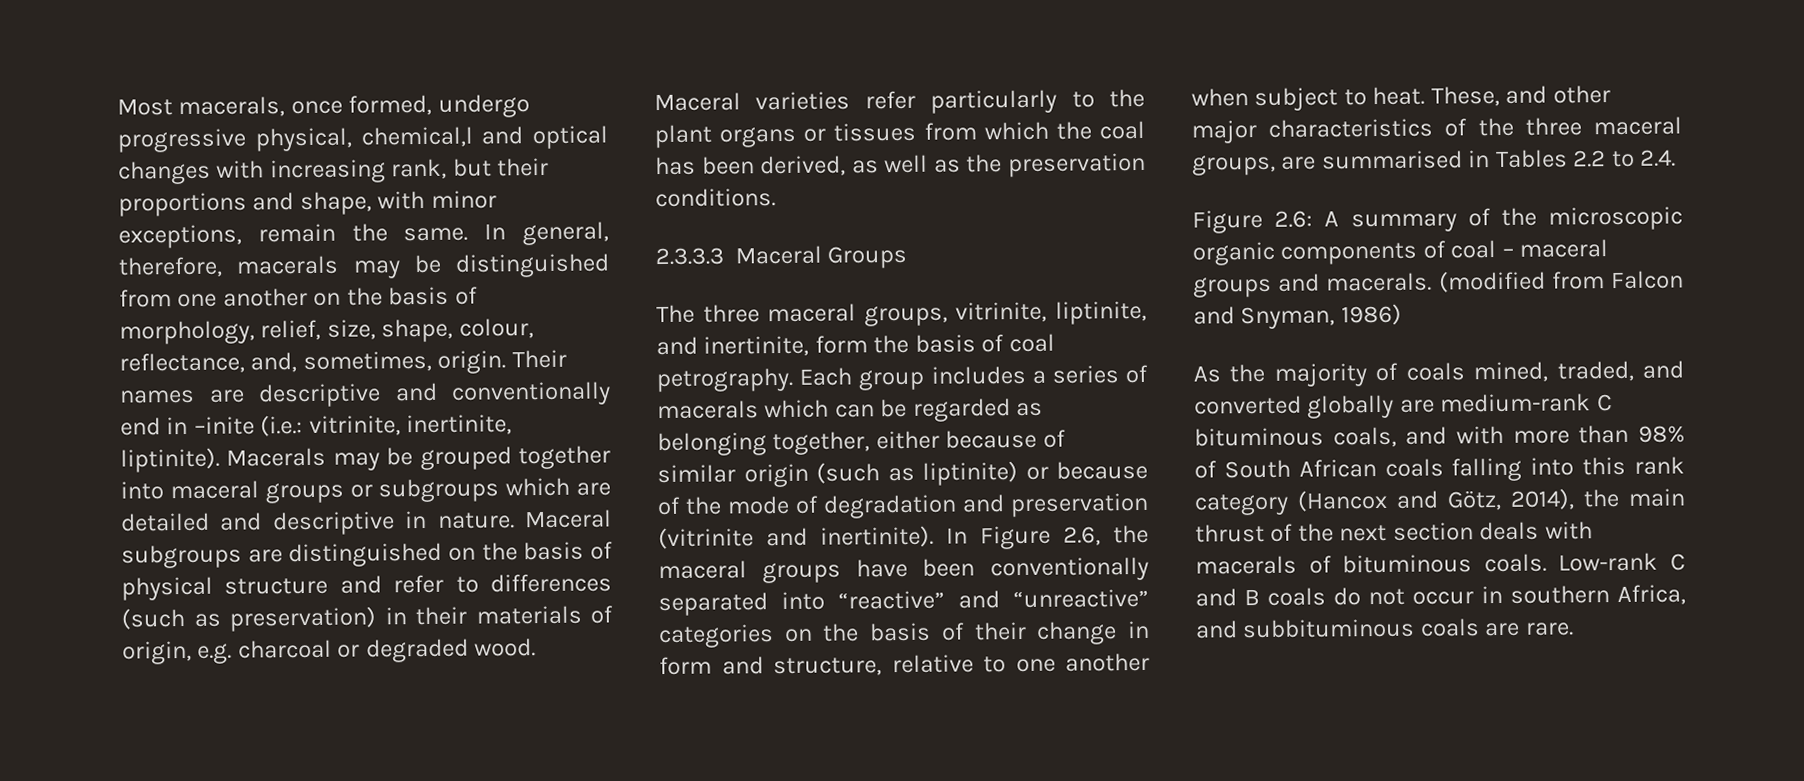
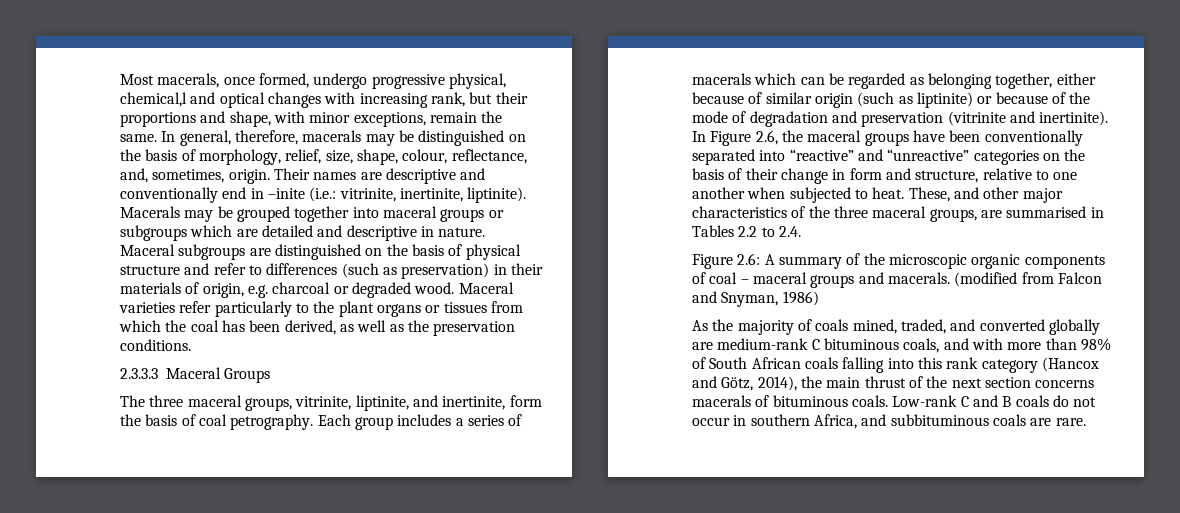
- In general, therefore, macerals may be distinguished from one another on the basis of morphology, relief, size, shape, colour, reflectance, and, sometimes, origin.
+ In general, therefore, macerals may be distinguished on the basis of morphology, relief, size, shape, colour, reflectance, and, sometimes, origin.
- In Figure 2.6, the maceral groups have been conventionally separated into “reactive” and “unreactive” categories on the basis of their change in form and structure, relative to one another when subject to heat.
+ In Figure 2.6, the maceral groups have been conventionally separated into “reactive” and “unreactive” categories on the basis of their change in form and structure, relative to one another when subjected to heat.
- As the majority of coals mined, traded, and converted globally are medium-rank C bituminous coals, and with more than 98% of South African coals falling into this rank category (Hancox and Götz, 2014), the main thrust of the next section deals with macerals of bituminous coals.
+ As the majority of coals mined, traded, and converted globally are medium-rank C bituminous coals, and with more than 98% of South African coals falling into this rank category (Hancox and Götz, 2014), the main thrust of the next section concerns macerals of bituminous coals.

